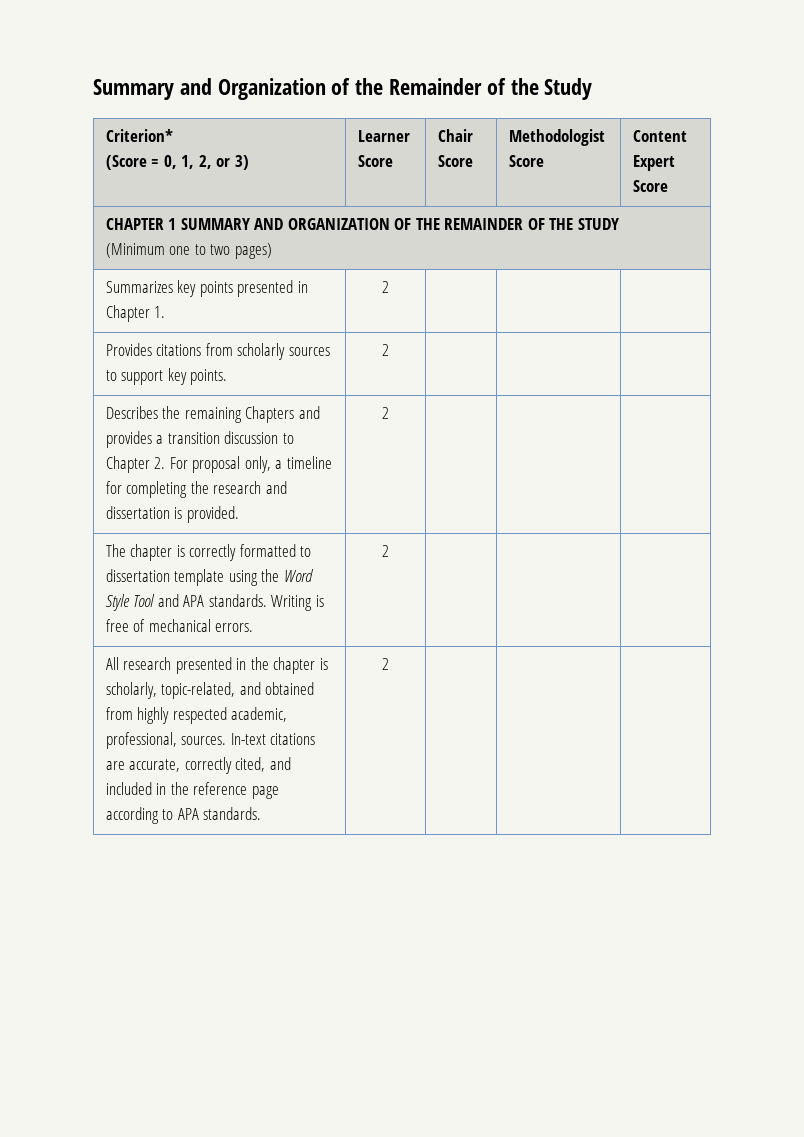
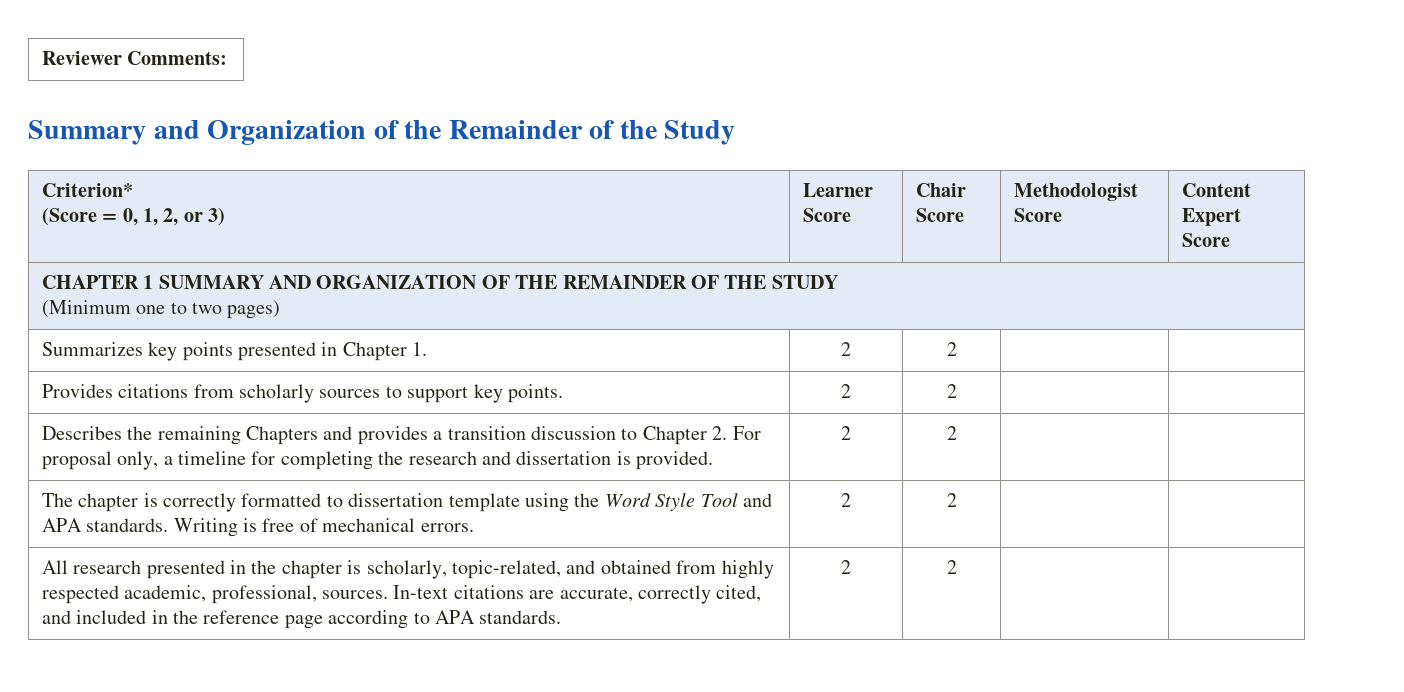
+ Reviewer Comments:
- Summarizes key points presented in Chapter 1. | 2 | | |
+ Summarizes key points presented in Chapter 1. | 2 | 2 | |
- Provides citations from scholarly sources to support key points. | 2 | | |
+ Provides citations from scholarly sources to support key points. | 2 | 2 | |
- Describes the remaining Chapters and provides a transition discussion to Chapter 2. For proposal only, a timeline for completing the research and dissertation is provided. | 2 | | |
+ Describes the remaining Chapters and provides a transition discussion to Chapter 2. For proposal only, a timeline for completing the research and dissertation is provided. | 2 | 2 | |
- The chapter is correctly formatted to dissertation template using the Word Style Tool and APA standards. Writing is free of mechanical errors. | 2 | | |
+ The chapter is correctly formatted to dissertation template using the Word Style Tool and APA standards. Writing is free of mechanical errors. | 2 | 2 | |
- All research presented in the chapter is scholarly, topic-related, and obtained from highly respected academic, professional, sources. In-text citations are accurate, correctly cited, and included in the reference page according to APA standards. | 2 | | |
+ All research presented in the chapter is scholarly, topic-related, and obtained from highly respected academic, professional, sources. In-text citations are accurate, correctly cited, and included in the reference page according to APA standards. | 2 | 2 | |

